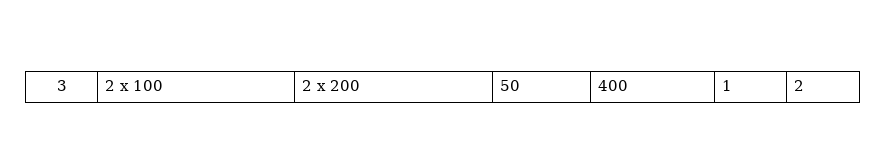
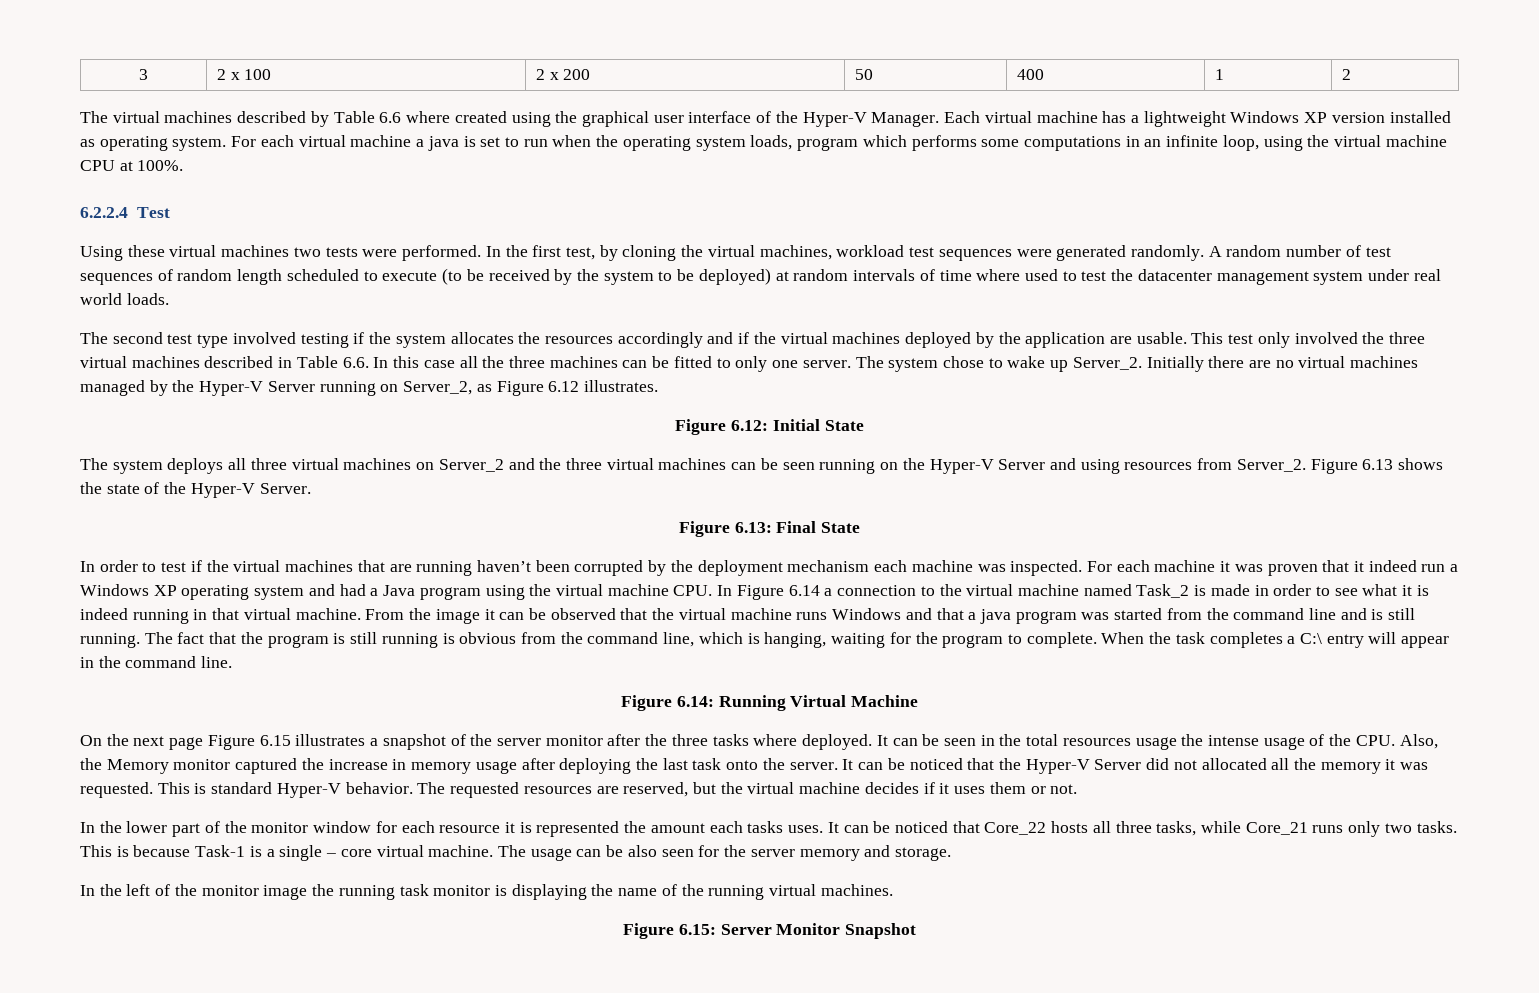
+ The virtual machines described by Table 6.6 where created using the graphical user interface of the Hyper-V Manager. Each virtual machine has a lightweight Windows XP version installed as operating system. For each virtual machine a java is set to run when the operating system loads, program which performs some computations in an infinite loop, using the virtual machine CPU at 100%.
+ 6.2.2.4 Test
+ Using these virtual machines two tests were performed. In the first test, by cloning the virtual machines, workload test sequences were generated randomly. A random number of test sequences of random length scheduled to execute (to be received by the system to be deployed) at random intervals of time where used to test the datacenter management system under real world loads.
+ The second test type involved testing if the system allocates the resources accordingly and if the virtual machines deployed by the application are usable. This test only involved the three virtual machines described in Table 6.6. In this case all the three machines can be fitted to only one server. The system chose to wake up Server_2. Initially there are no virtual machines managed by the Hyper-V Server running on Server_2, as Figure 6.12 illustrates.
+ Figure 6.12: Initial State
+ The system deploys all three virtual machines on Server_2 and the three virtual machines can be seen running on the Hyper-V Server and using resources from Server_2. Figure 6.13 shows the state of the Hyper-V Server.
+ Figure 6.13: Final State
+ In order to test if the virtual machines that are running haven’t been corrupted by the deployment mechanism each machine was inspected. For each machine it was proven that it indeed run a Windows XP operating system and had a Java program using the virtual machine CPU. In Figure 6.14 a connection to the virtual machine named Task_2 is made in order to see what it is indeed running in that virtual machine. From the image it can be observed that the virtual machine runs Windows and that a java program was started from the command line and is still running. The fact that the program is still running is obvious from the command line, which is hanging, waiting for the program to complete. When the task completes a C:\ entry will appear in the command line.
+ Figure 6.14: Running Virtual Machine
+ On the next page Figure 6.15 illustrates a snapshot of the server monitor after the three tasks where deployed. It can be seen in the total resources usage the intense usage of the CPU. Also, the Memory monitor captured the increase in memory usage after deploying the last task onto the server. It can be noticed that the Hyper-V Server did not allocated all the memory it was requested. This is standard Hyper-V behavior. The requested resources are reserved, but the virtual machine decides if it uses them or not.
+ In the lower part of the monitor window for each resource it is represented the amount each tasks uses. It can be noticed that Core_22 hosts all three tasks, while Core_21 runs only two tasks. This is because Task-1 is a single – core virtual machine. The usage can be also seen for the server memory and storage.
+ In the left of the monitor image the running task monitor is displaying the name of the running virtual machines.
+ Figure 6.15: Server Monitor Snapshot

